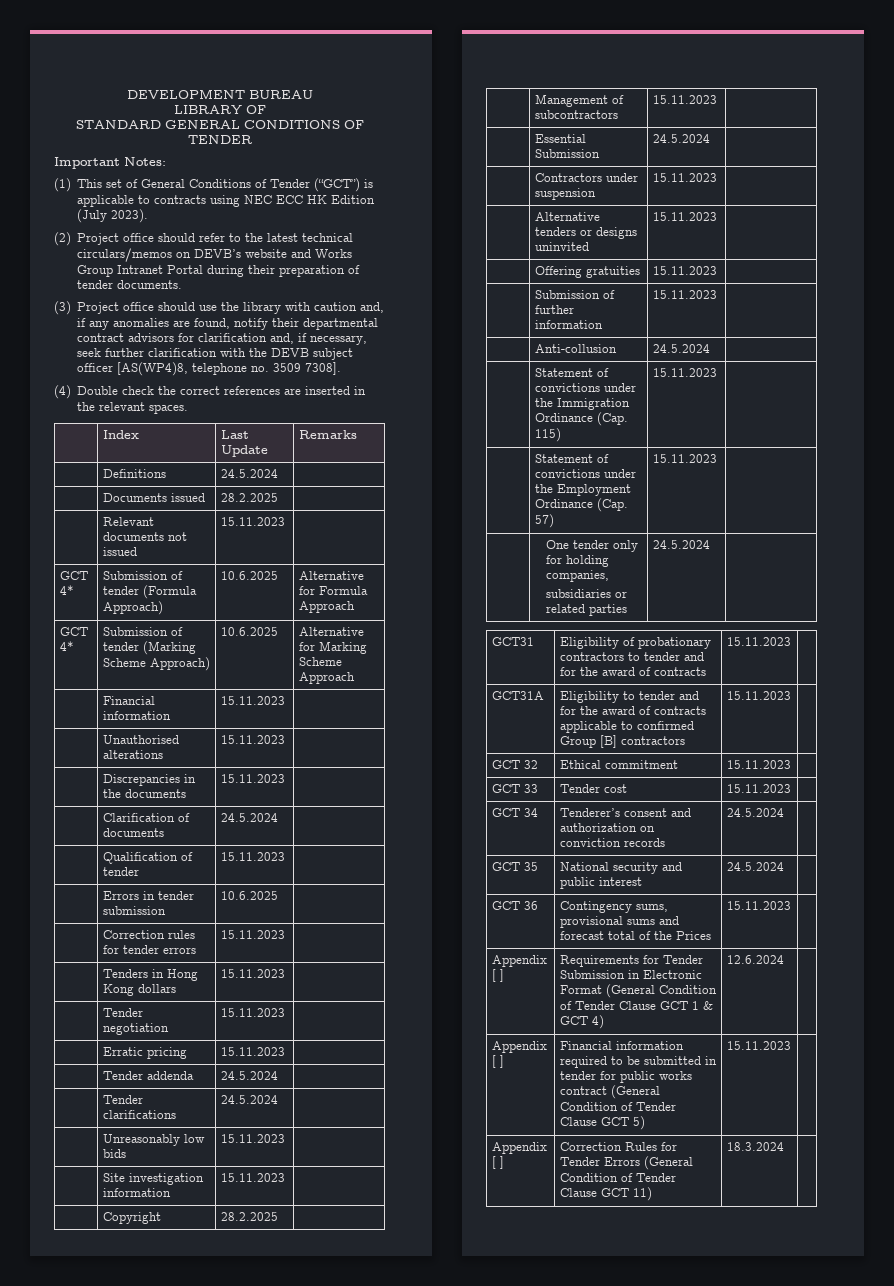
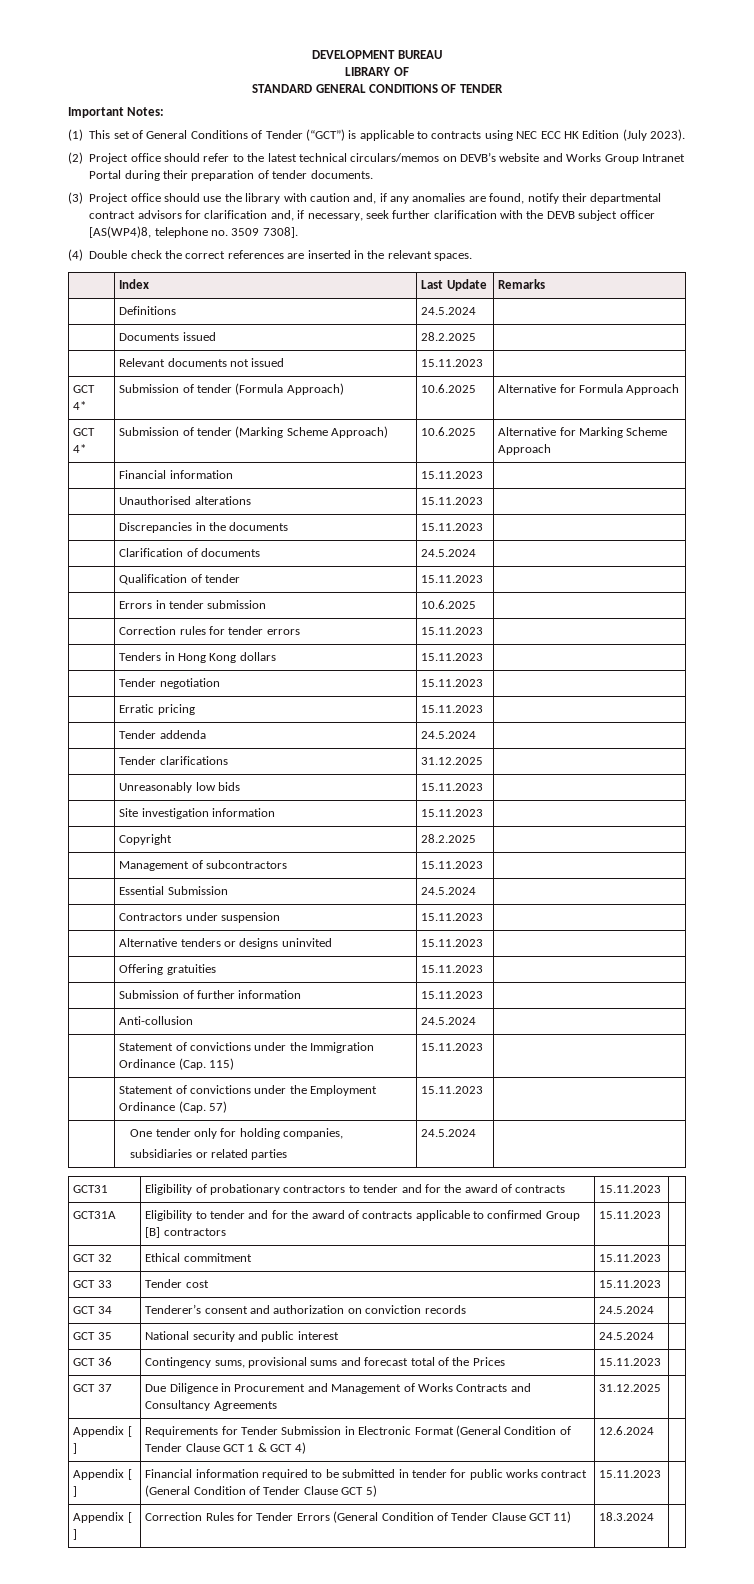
- | Tender clarifications | 24.5.2024 |
+ | Tender clarifications | 31.12.2025 |
+ GCT 37 | Due Diligence in Procurement and Management of Works Contracts and Consultancy Agreements | 31.12.2025 |

